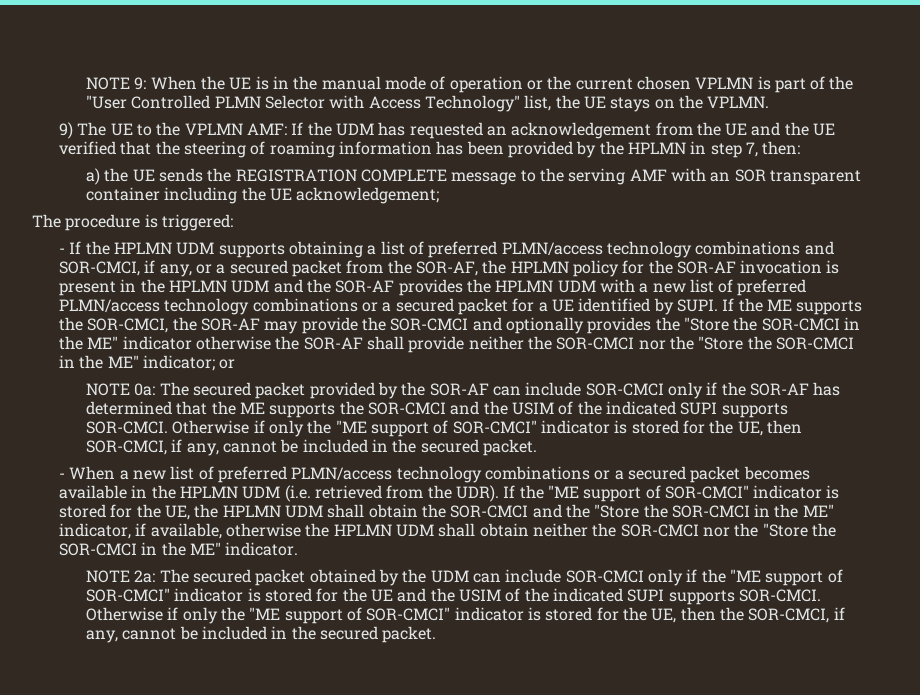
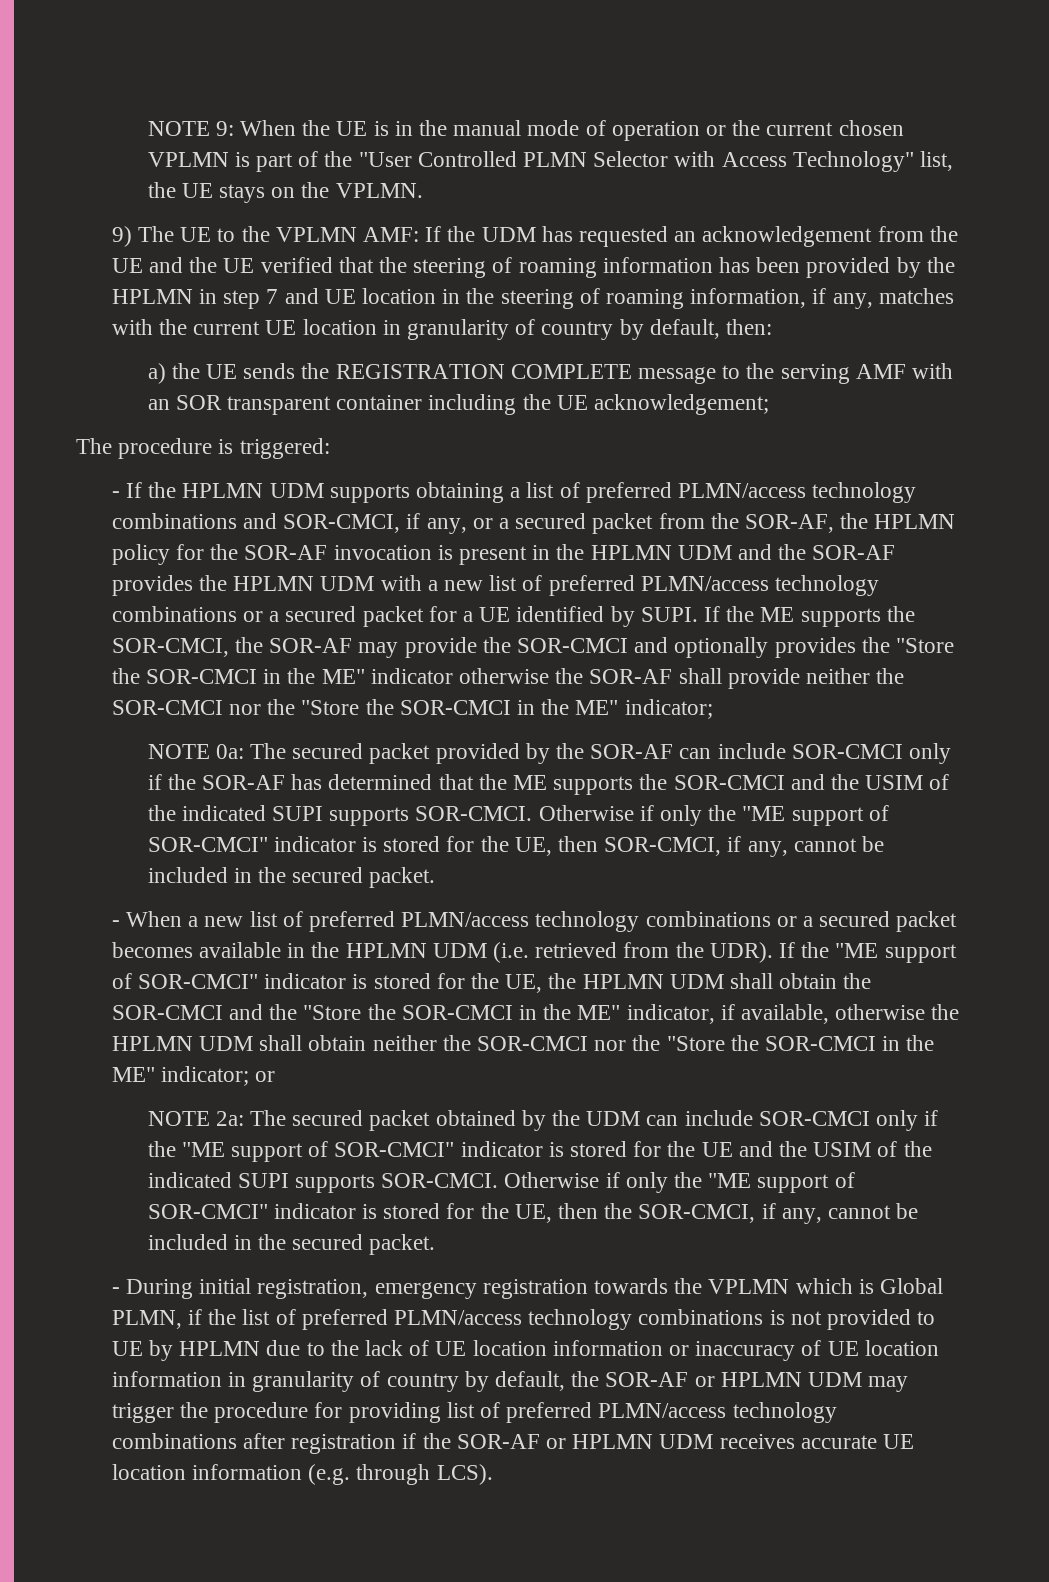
- 9) The UE to the VPLMN AMF: If the UDM has requested an acknowledgement from the UE and the UE verified that the steering of roaming information has been provided by the HPLMN in step 7, then:
+ 9) The UE to the VPLMN AMF: If the UDM has requested an acknowledgement from the UE and the UE verified that the steering of roaming information has been provided by the HPLMN in step 7 and UE location in the steering of roaming information, if any, matches with the current UE location in granularity of country by default, then:
- If the ME supports the SOR-CMCI, the SOR-AF may provide the SOR-CMCI and optionally provides the "Store the SOR-CMCI in the ME" indicator otherwise the SOR-AF shall provide neither the SOR-CMCI nor the "Store the SOR-CMCI in the ME" indicator; or
+ If the ME supports the SOR-CMCI, the SOR-AF may provide the SOR-CMCI and optionally provides the "Store the SOR-CMCI in the ME" indicator otherwise the SOR-AF shall provide neither the SOR-CMCI nor the "Store the SOR-CMCI in the ME" indicator;
- If the "ME support of SOR-CMCI" indicator is stored for the UE, the HPLMN UDM shall obtain the SOR-CMCI and the "Store the SOR-CMCI in the ME" indicator, if available, otherwise the HPLMN UDM shall obtain neither the SOR-CMCI nor the "Store the SOR-CMCI in the ME" indicator.
+ If the "ME support of SOR-CMCI" indicator is stored for the UE, the HPLMN UDM shall obtain the SOR-CMCI and the "Store the SOR-CMCI in the ME" indicator, if available, otherwise the HPLMN UDM shall obtain neither the SOR-CMCI nor the "Store the SOR-CMCI in the ME" indicator; or
+ - During initial registration, emergency registration towards the VPLMN which is Global PLMN, if the list of preferred PLMN/access technology combinations is not provided to UE by HPLMN due to the lack of UE location information or inaccuracy of UE location information in granularity of country by default, the SOR-AF or HPLMN UDM may trigger the procedure for providing list of preferred PLMN/access technology combinations after registration if the SOR-AF or HPLMN UDM receives accurate UE location information (e.g. through LCS).

